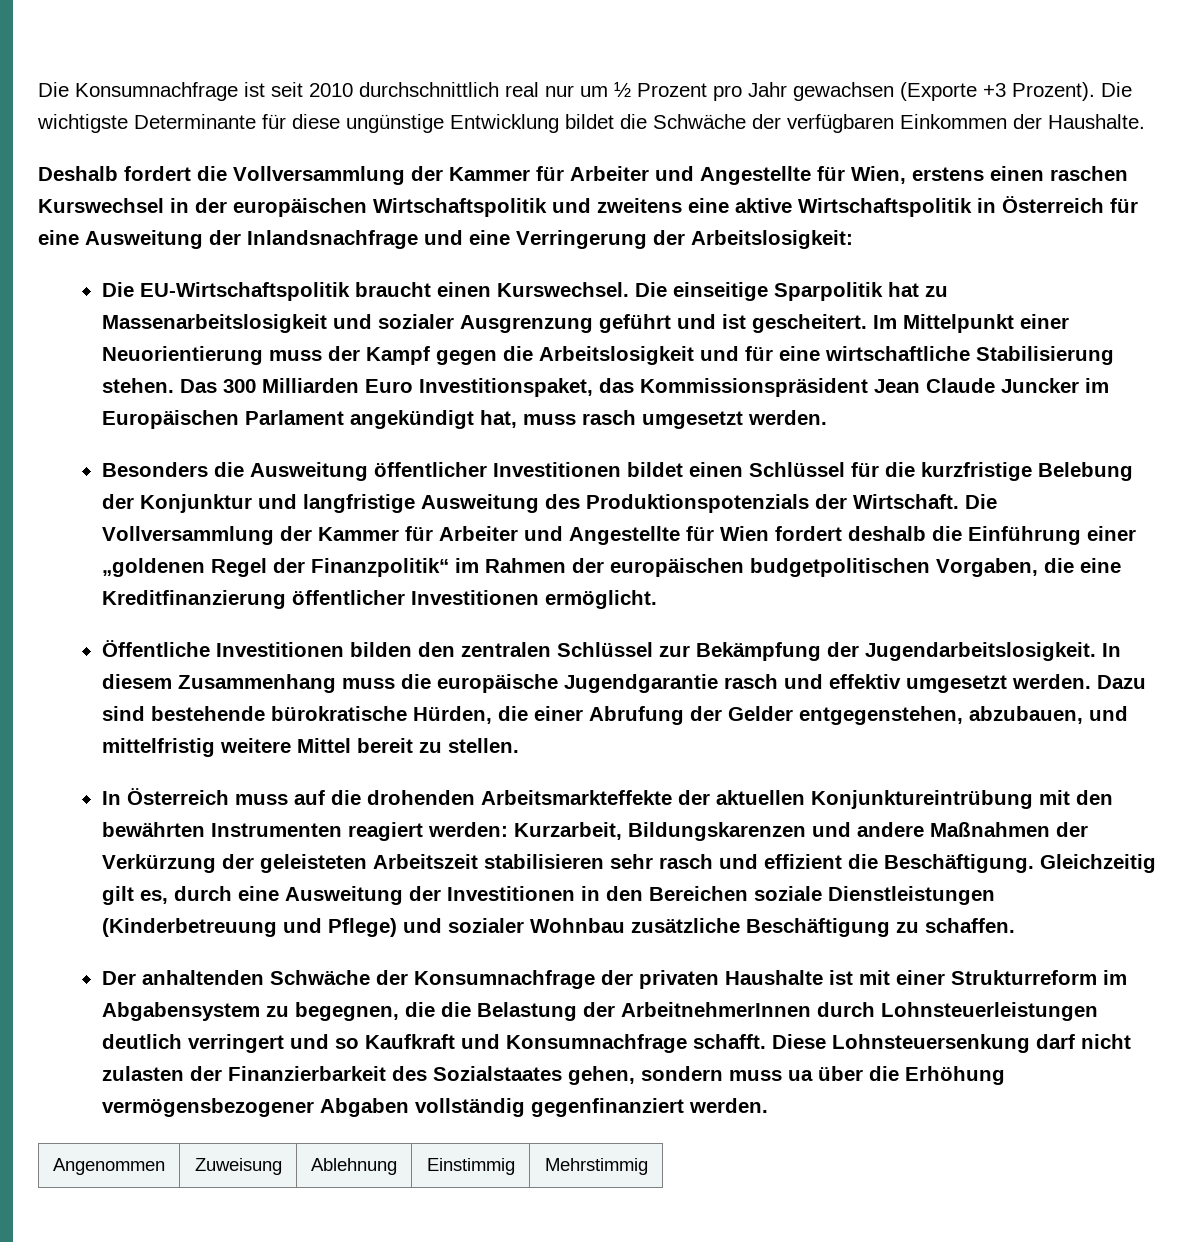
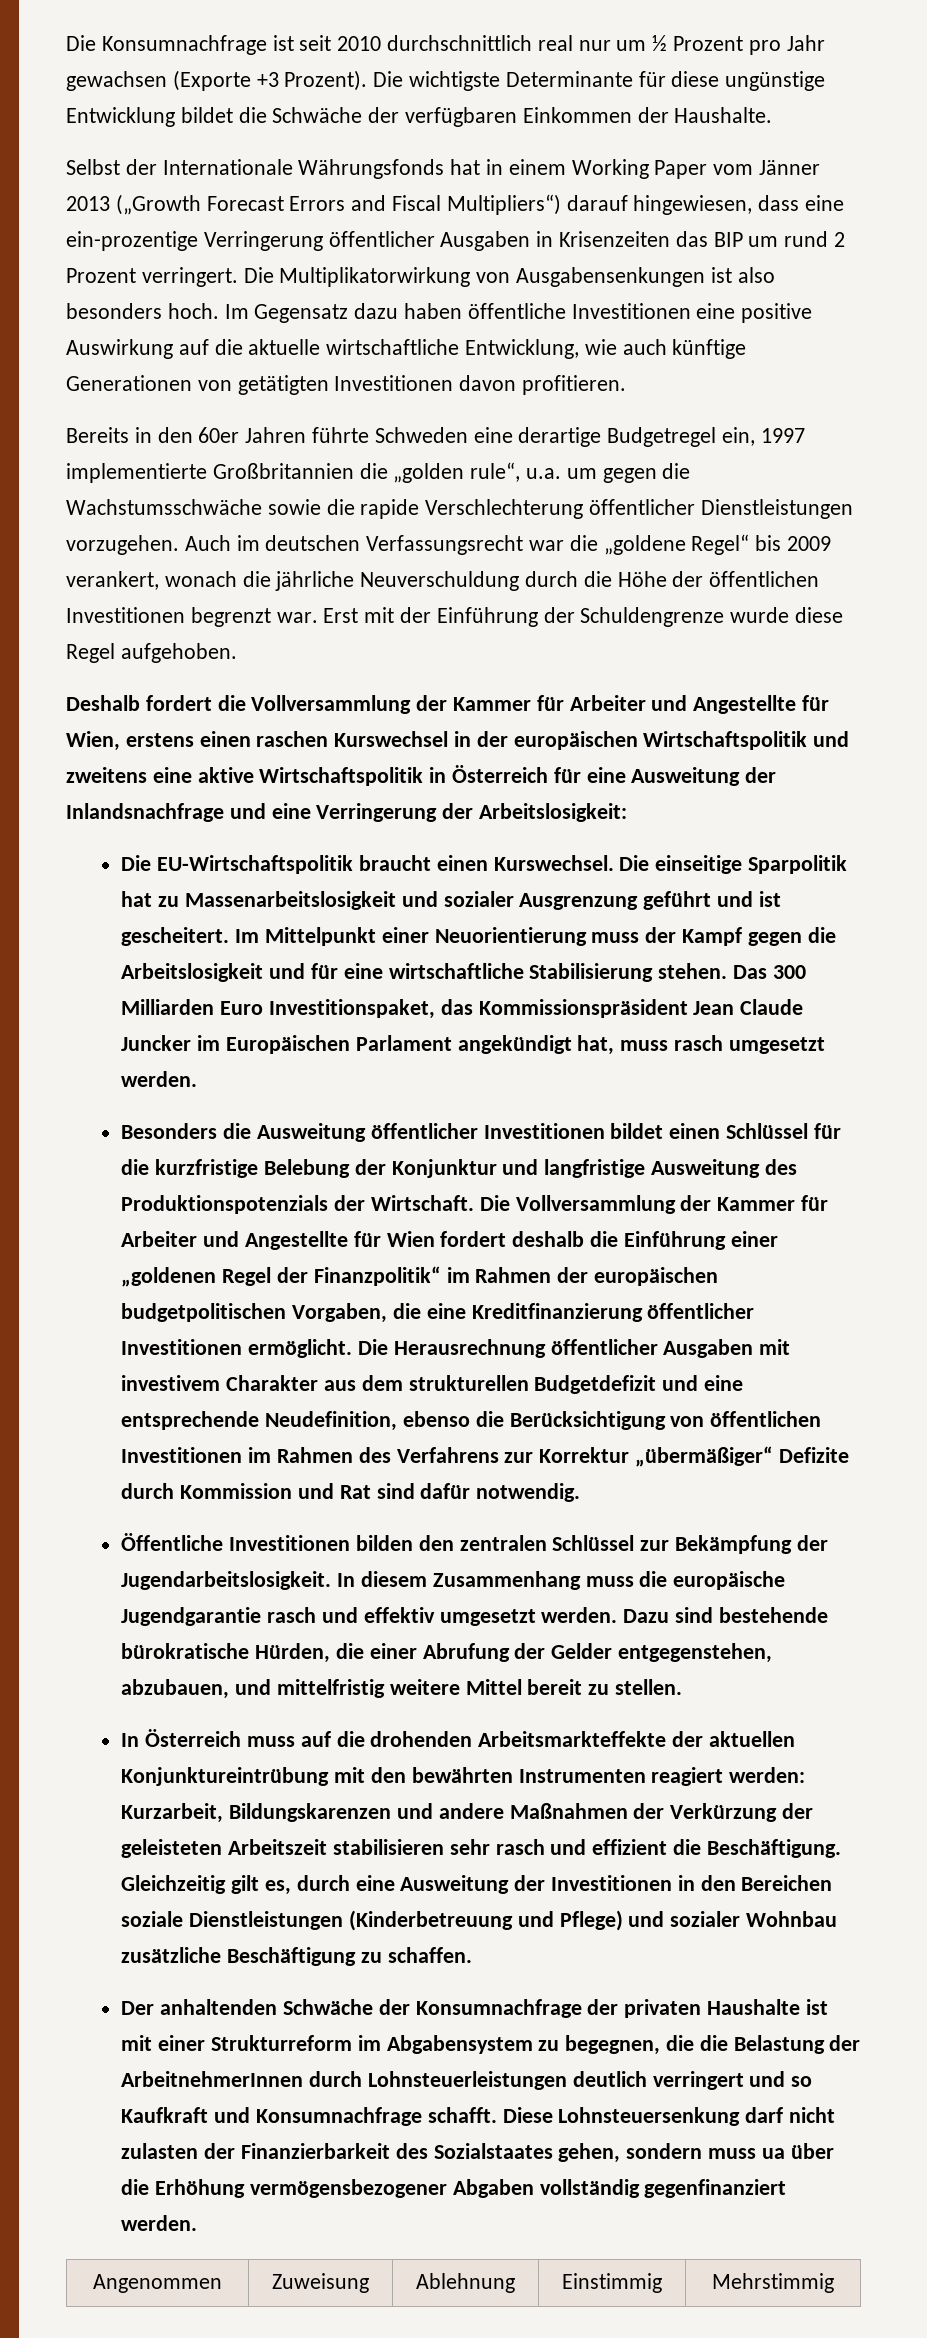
+ Selbst der Internationale Währungsfonds hat in einem Working Paper vom Jänner 2013 („Growth Forecast Errors and Fiscal Multipliers“) darauf hingewiesen, dass eine ein-prozentige Verringerung öffentlicher Ausgaben in Krisenzeiten das BIP um rund 2 Prozent verringert. Die Multiplikatorwirkung von Ausgabensenkungen ist also besonders hoch. Im Gegensatz dazu haben öffentliche Investitionen eine positive Auswirkung auf die aktuelle wirtschaftliche Entwicklung, wie auch künftige Generationen von getätigten Investitionen davon profitieren.
+ Bereits in den 60er Jahren führte Schweden eine derartige Budgetregel ein, 1997 implementierte Großbritannien die „golden rule“, u.a. um gegen die Wachstumsschwäche sowie die rapide Verschlechterung öffentlicher Dienstleistungen vorzugehen. Auch im deutschen Verfassungsrecht war die „goldene Regel“ bis 2009 verankert, wonach die jährliche Neuverschuldung durch die Höhe der öffentlichen Investitionen begrenzt war. Erst mit der Einführung der Schuldengrenze wurde diese Regel aufgehoben.
+ Die Herausrechnung öffentlicher Ausgaben mit investivem Charakter aus dem strukturellen Budgetdefizit und eine entsprechende Neudefinition, ebenso die Berücksichtigung von öffentlichen Investitionen im Rahmen des Verfahrens zur Korrektur „übermäßiger“ Defizite durch Kommission und Rat sind dafür notwendig.

